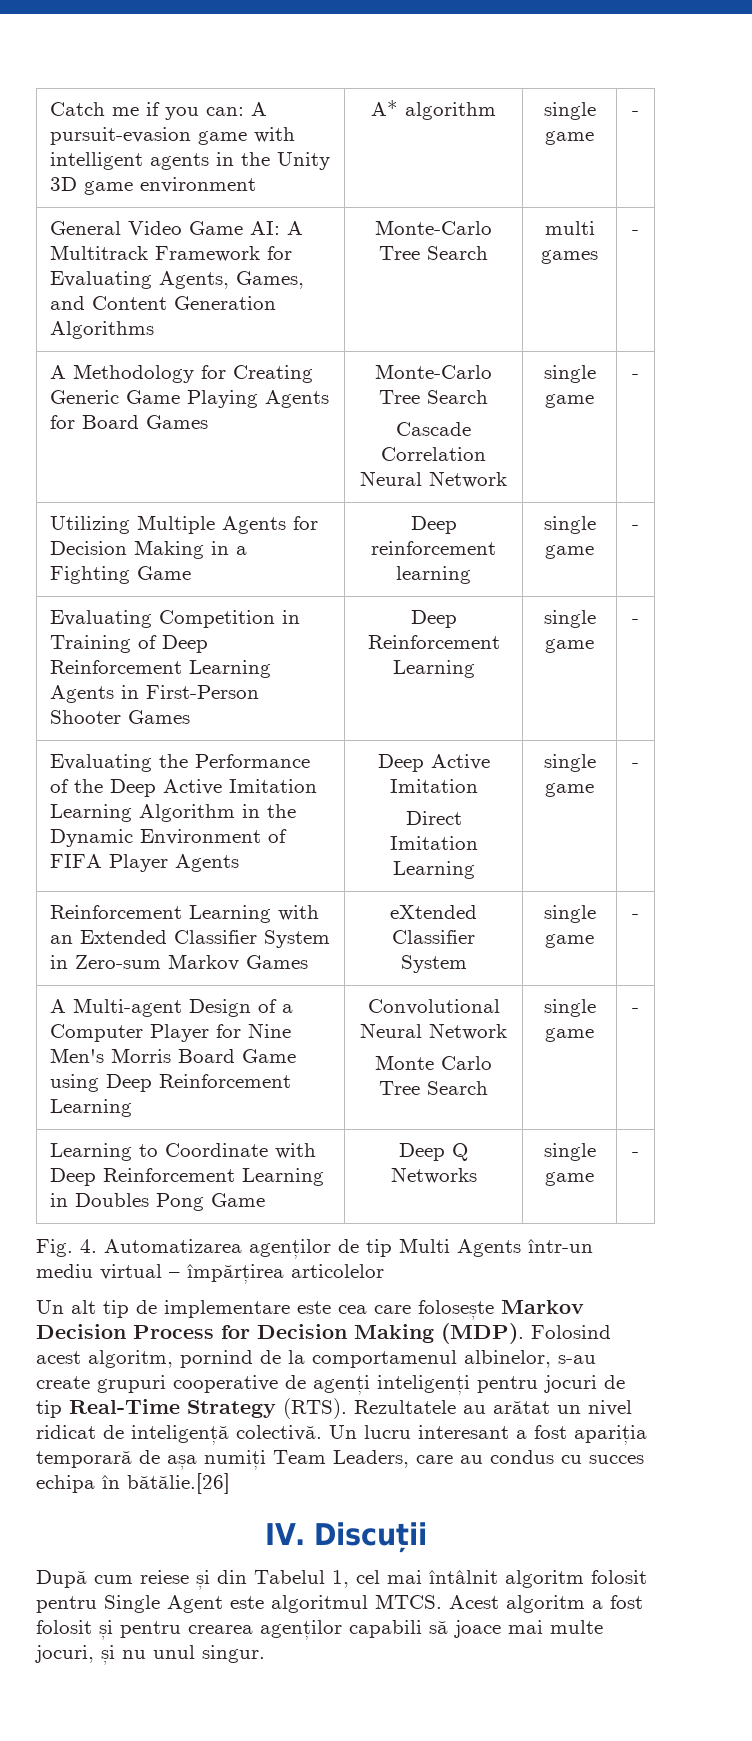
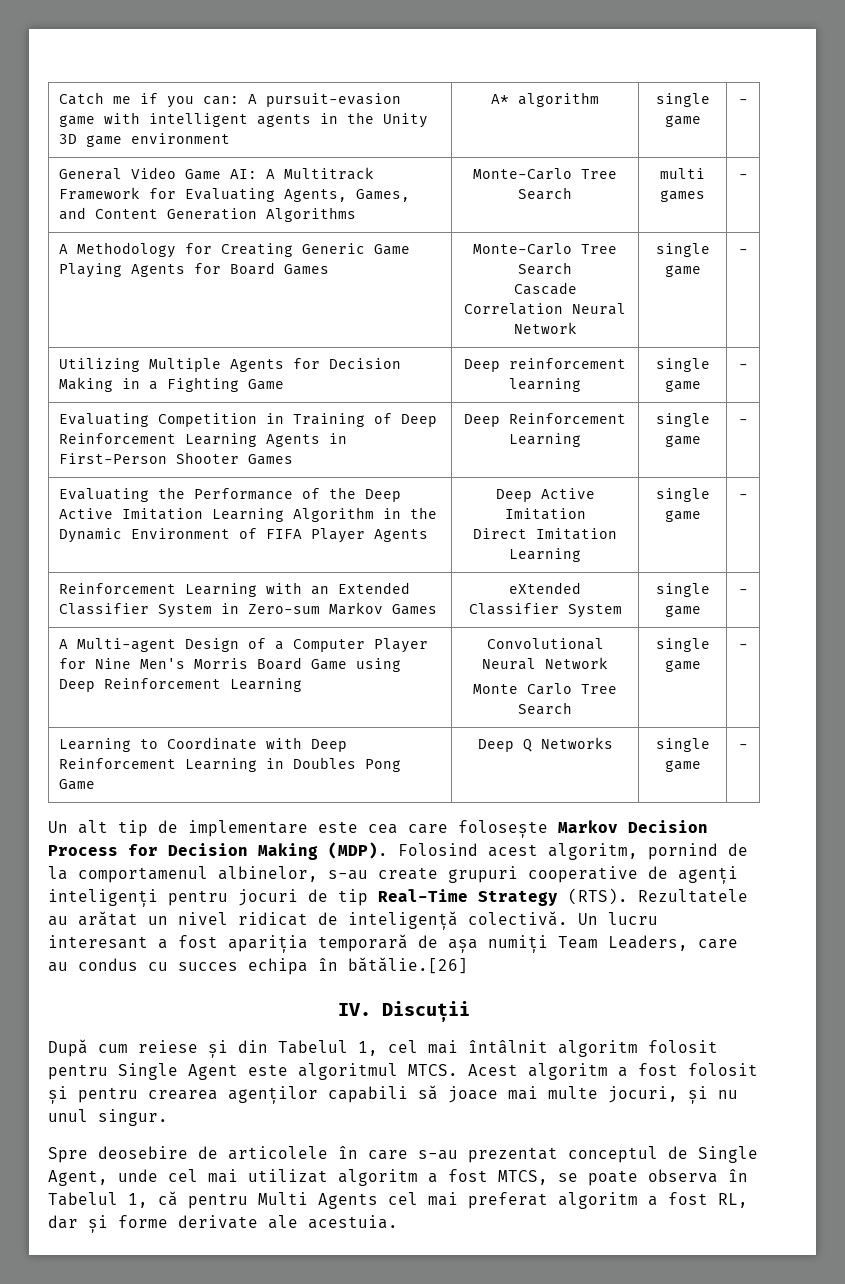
- Fig. 4. Automatizarea agenților de tip Multi Agents într-un mediu virtual – împărțirea articolelor
+ Spre deosebire de articolele în care s-au prezentat conceptul de Single Agent, unde cel mai utilizat algoritm a fost MTCS, se poate observa în Tabelul 1, că pentru Multi Agents cel mai preferat algoritm a fost RL, dar și forme derivate ale acestuia.

